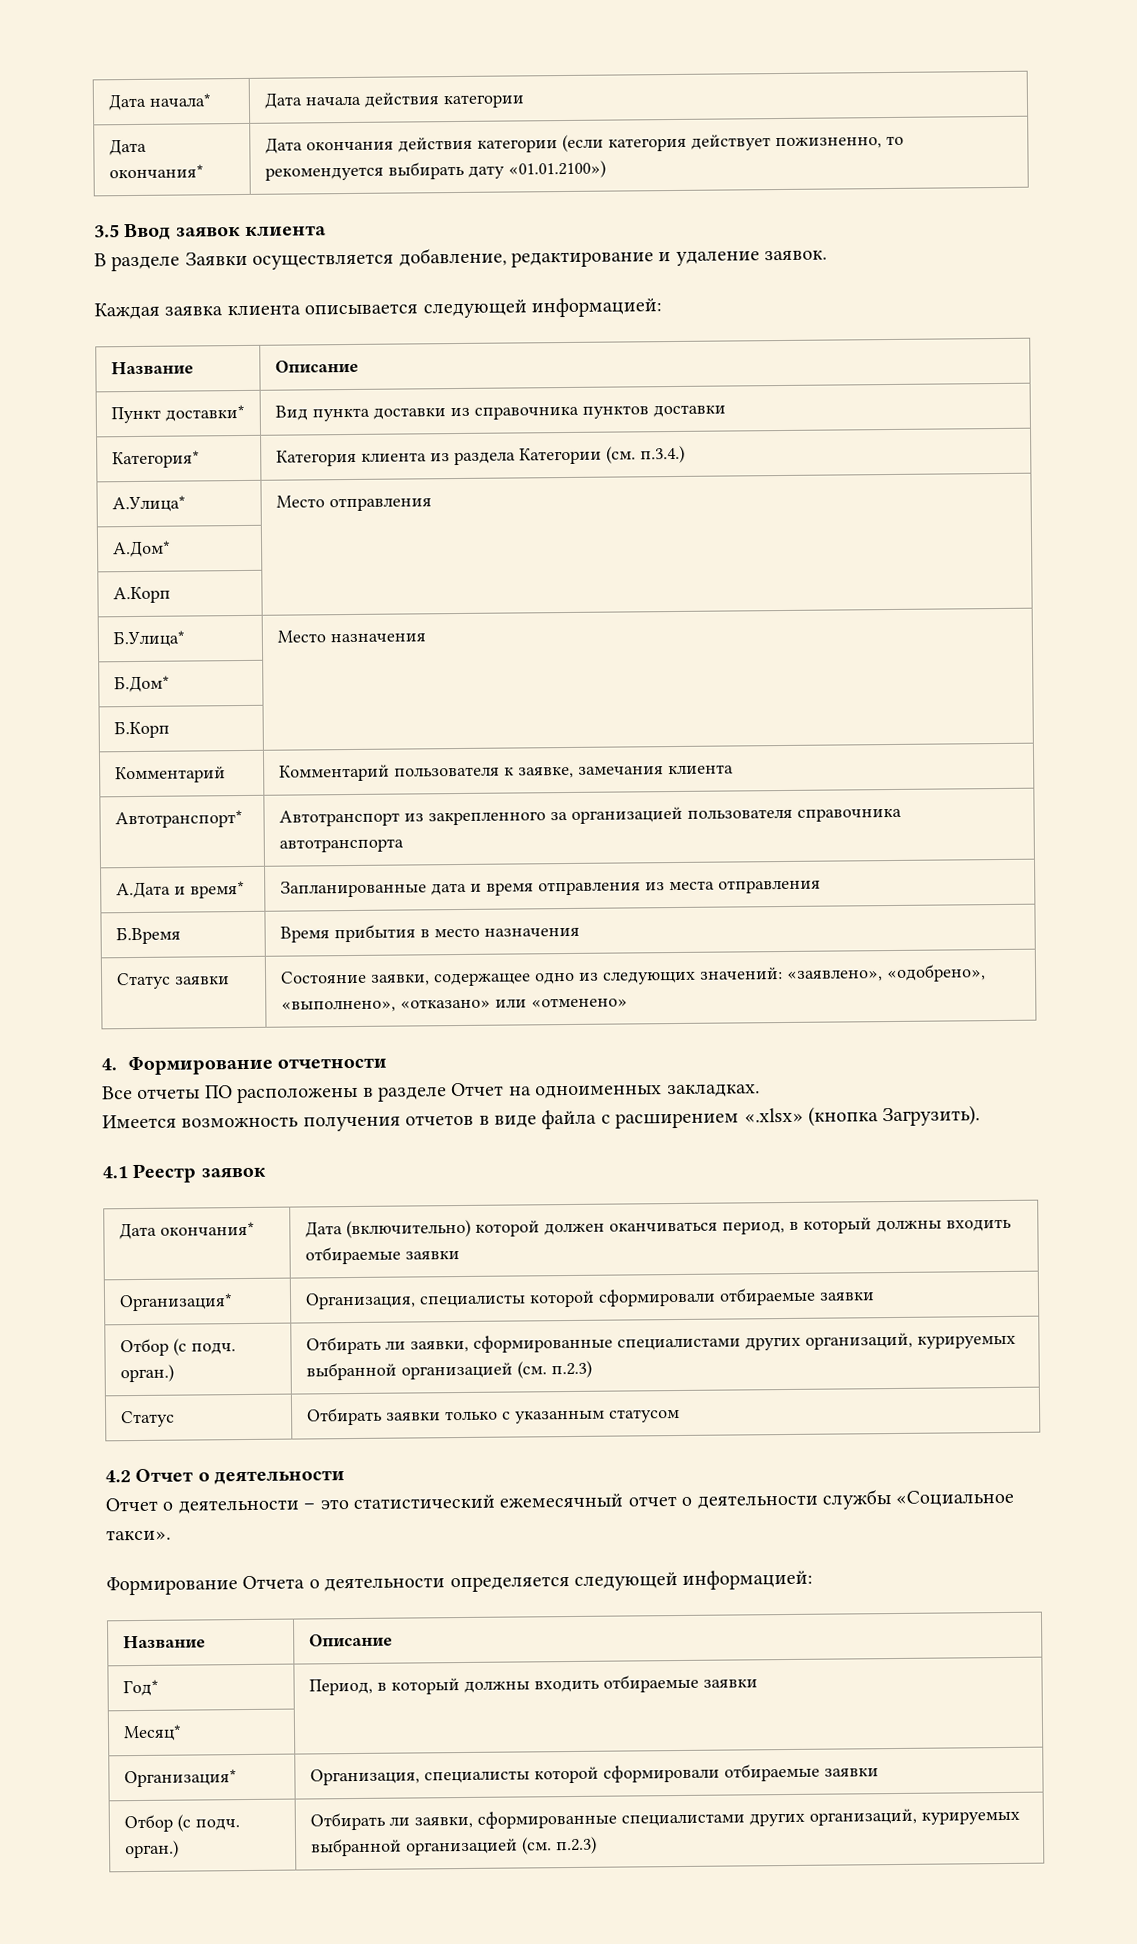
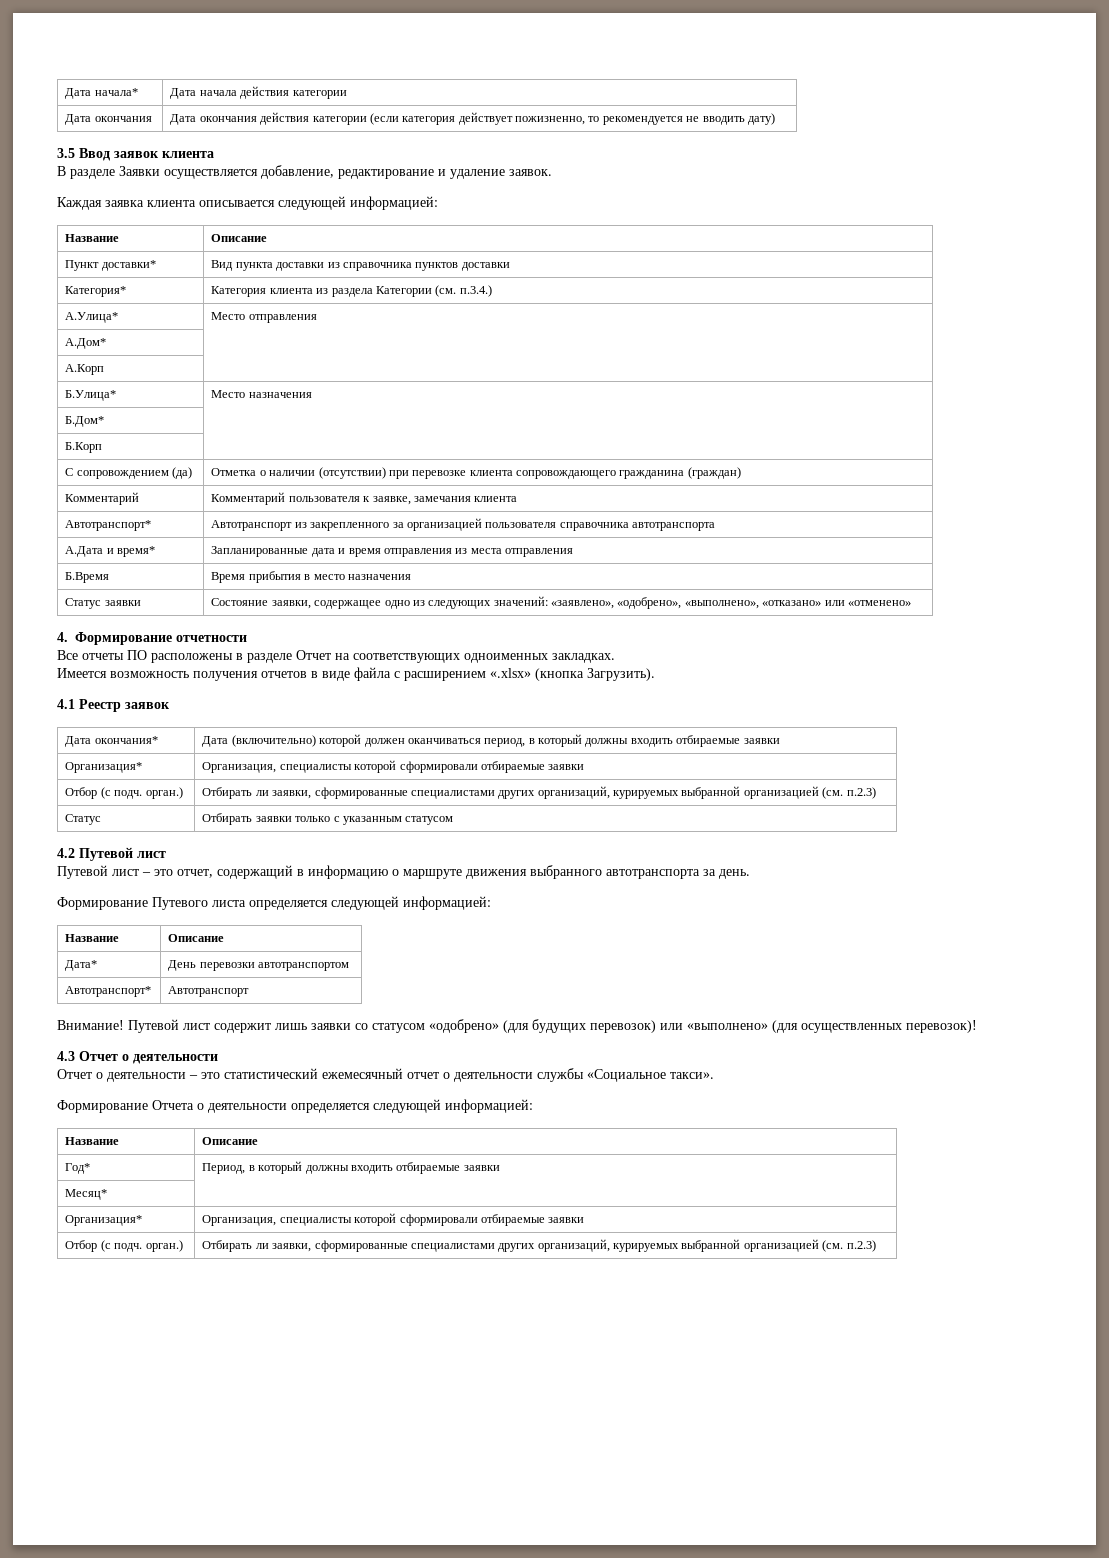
- Дата окончания* | Дата окончания действия категории (если категория действует пожизненно, то рекомендуется выбирать дату «01.01.2100»)
+ Дата окончания | Дата окончания действия категории (если категория действует пожизненно, то рекомендуется не вводить дату)
+ С сопровождением (да) | Отметка о наличии (отсутствии) при перевозке клиента сопровождающего гражданина (граждан)
- Все отчеты ПО расположены в разделе Отчет на одноименных закладках.
+ Все отчеты ПО расположены в разделе Отчет на соответствующих одноименных закладках.
- 4.2 Отчет о деятельности
+ 4.2 Путевой лист
+ Путевой лист – это отчет, содержащий в информацию о маршруте движения выбранного автотранспорта за день.
+ Формирование Путевого листа определяется следующей информацией:
+ Название | Описание
+ Дата* | День перевозки автотранспортом
+ Автотранспорт* | Автотранспорт
+ Внимание! Путевой лист содержит лишь заявки со статусом «одобрено» (для будущих перевозок) или «выполнено» (для осуществленных перевозок)!
+ 4.3 Отчет о деятельности

